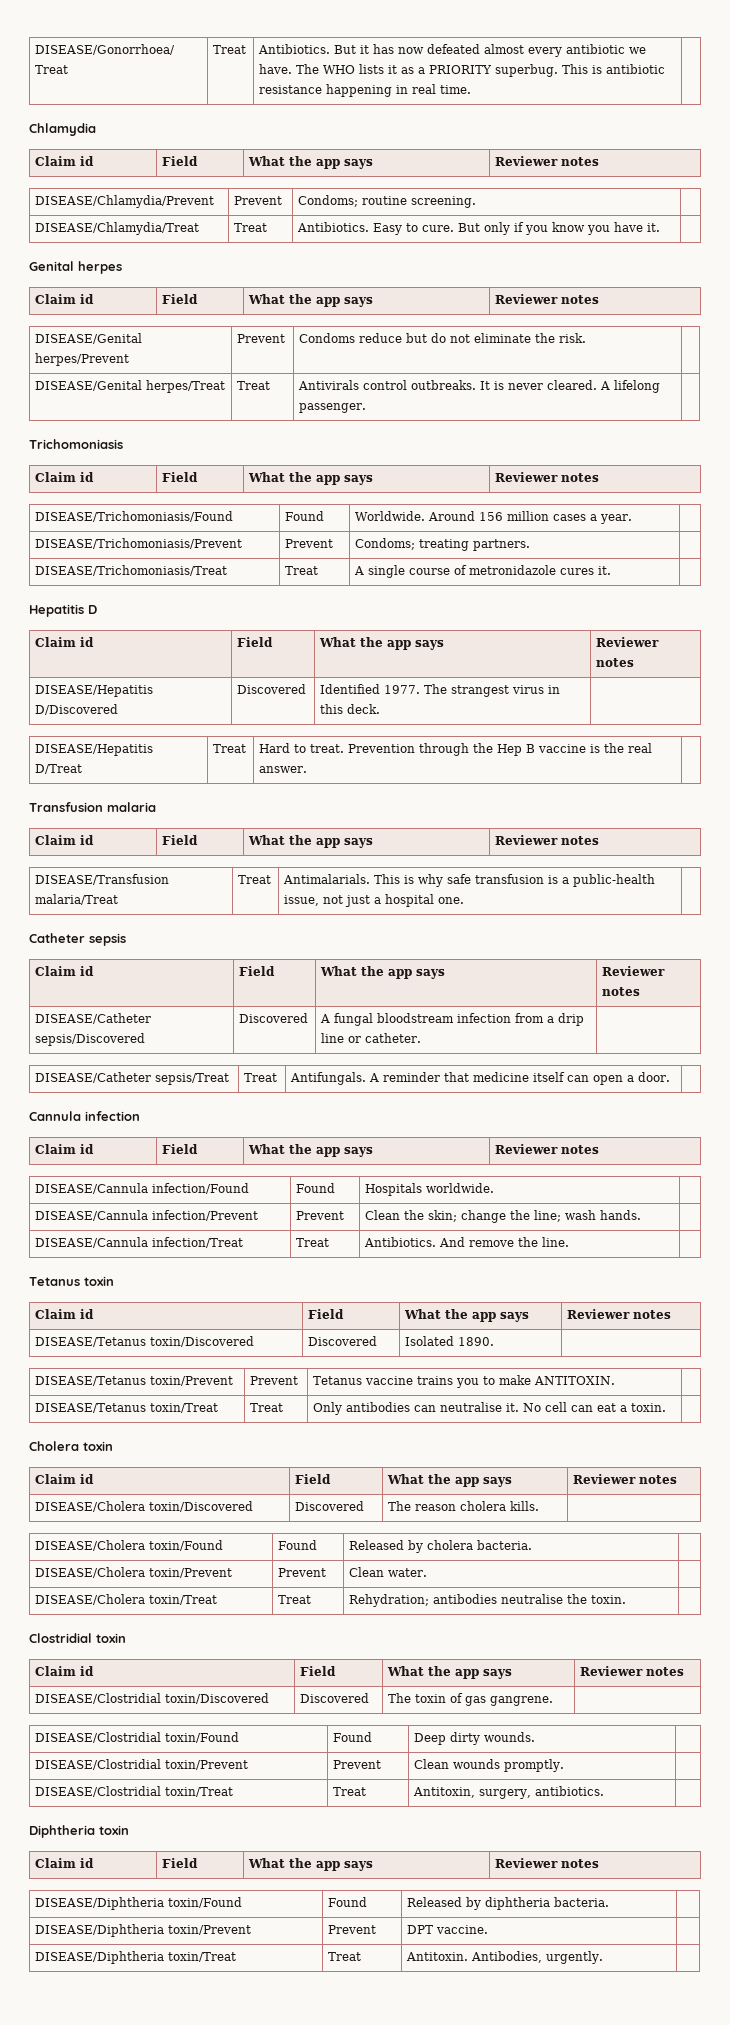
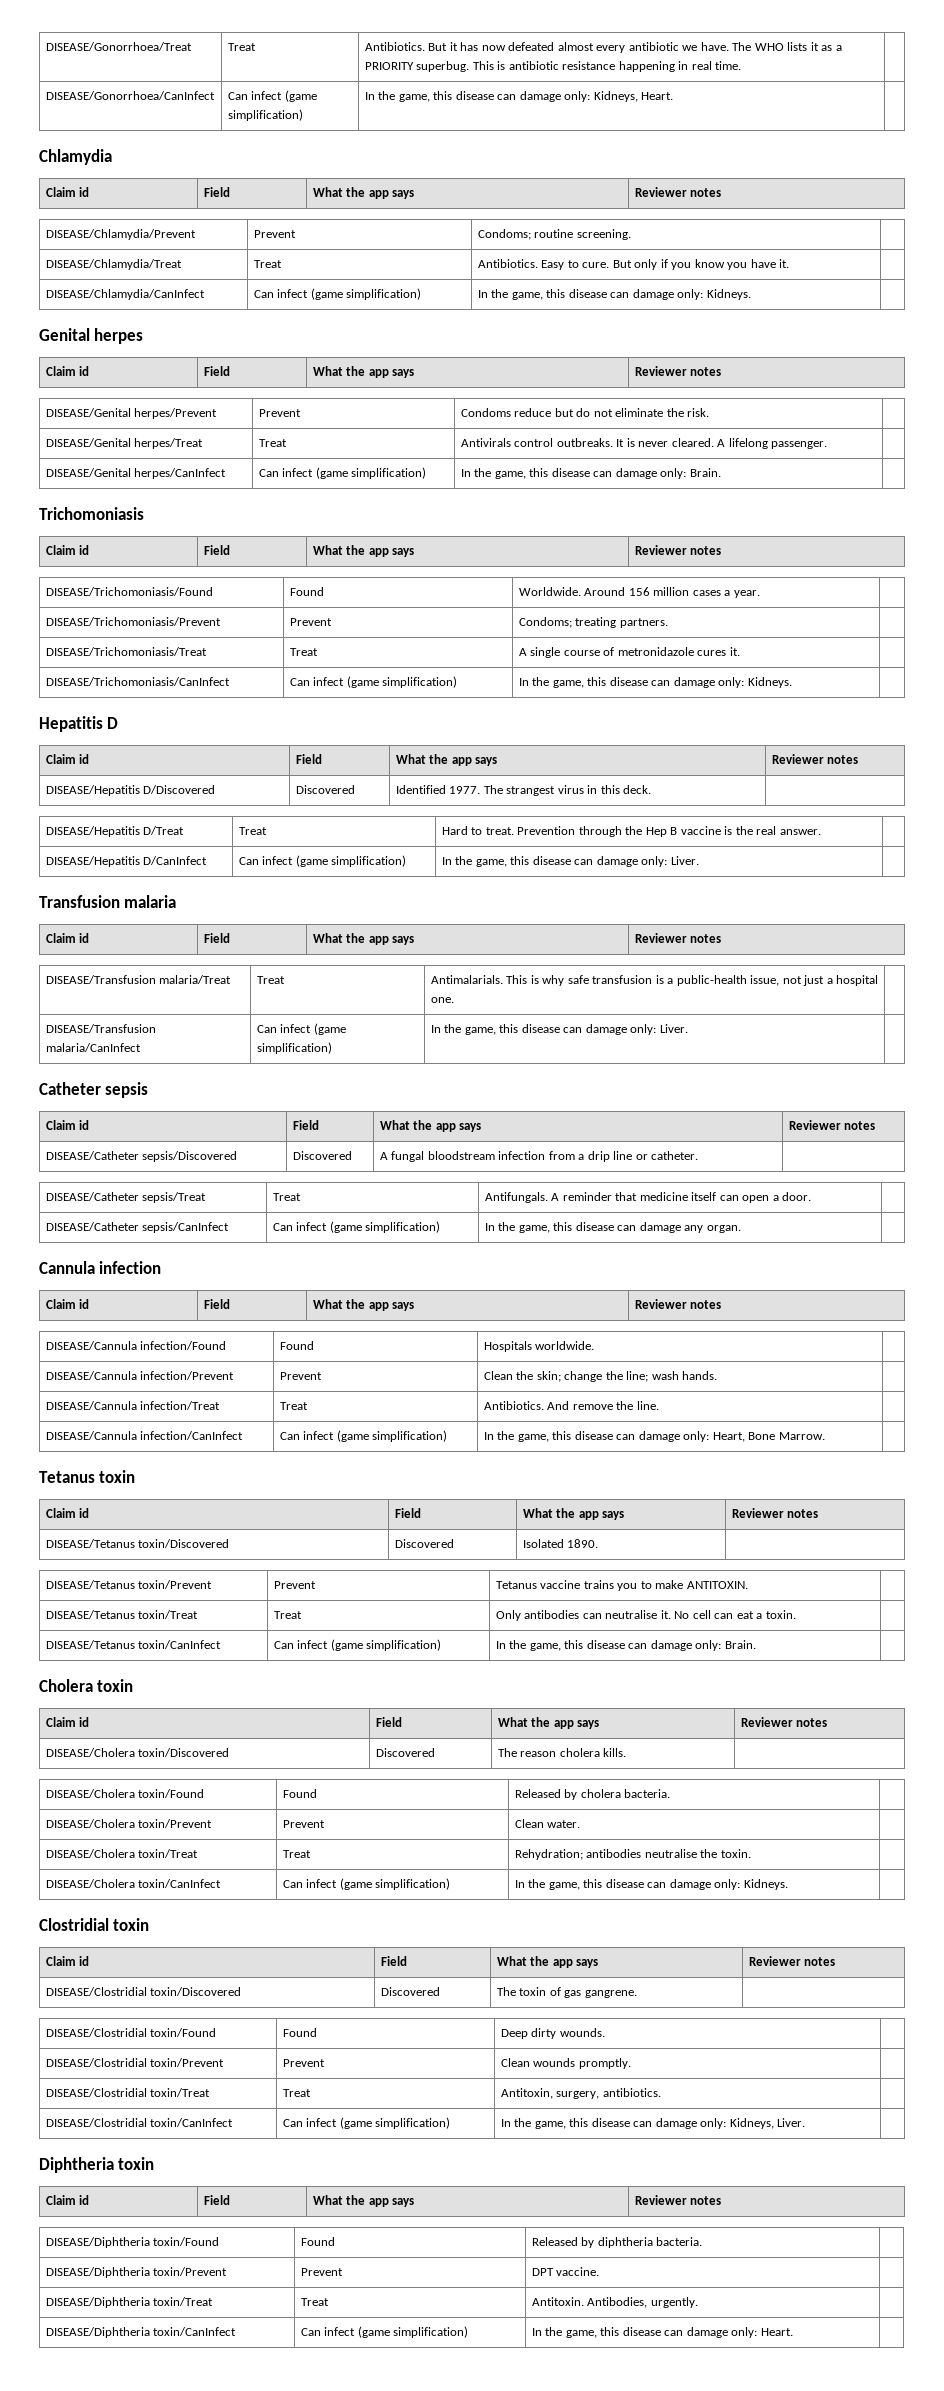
+ DISEASE/Gonorrhoea/CanInfect | Can infect (game simplification) | In the game, this disease can damage only: Kidneys, Heart. |
+ DISEASE/Chlamydia/CanInfect | Can infect (game simplification) | In the game, this disease can damage only: Kidneys. |
+ DISEASE/Genital herpes/CanInfect | Can infect (game simplification) | In the game, this disease can damage only: Brain. |
+ DISEASE/Trichomoniasis/CanInfect | Can infect (game simplification) | In the game, this disease can damage only: Kidneys. |
+ DISEASE/Hepatitis D/CanInfect | Can infect (game simplification) | In the game, this disease can damage only: Liver. |
+ DISEASE/Transfusion malaria/CanInfect | Can infect (game simplification) | In the game, this disease can damage only: Liver. |
+ DISEASE/Catheter sepsis/CanInfect | Can infect (game simplification) | In the game, this disease can damage any organ. |
+ DISEASE/Cannula infection/CanInfect | Can infect (game simplification) | In the game, this disease can damage only: Heart, Bone Marrow. |
+ DISEASE/Tetanus toxin/CanInfect | Can infect (game simplification) | In the game, this disease can damage only: Brain. |
+ DISEASE/Cholera toxin/CanInfect | Can infect (game simplification) | In the game, this disease can damage only: Kidneys. |
+ DISEASE/Clostridial toxin/CanInfect | Can infect (game simplification) | In the game, this disease can damage only: Kidneys, Liver. |
+ DISEASE/Diphtheria toxin/CanInfect | Can infect (game simplification) | In the game, this disease can damage only: Heart. |

